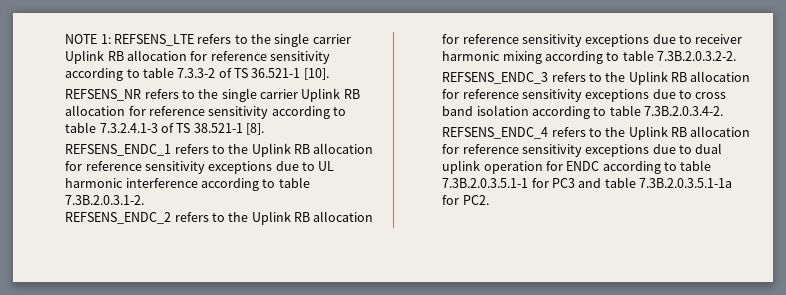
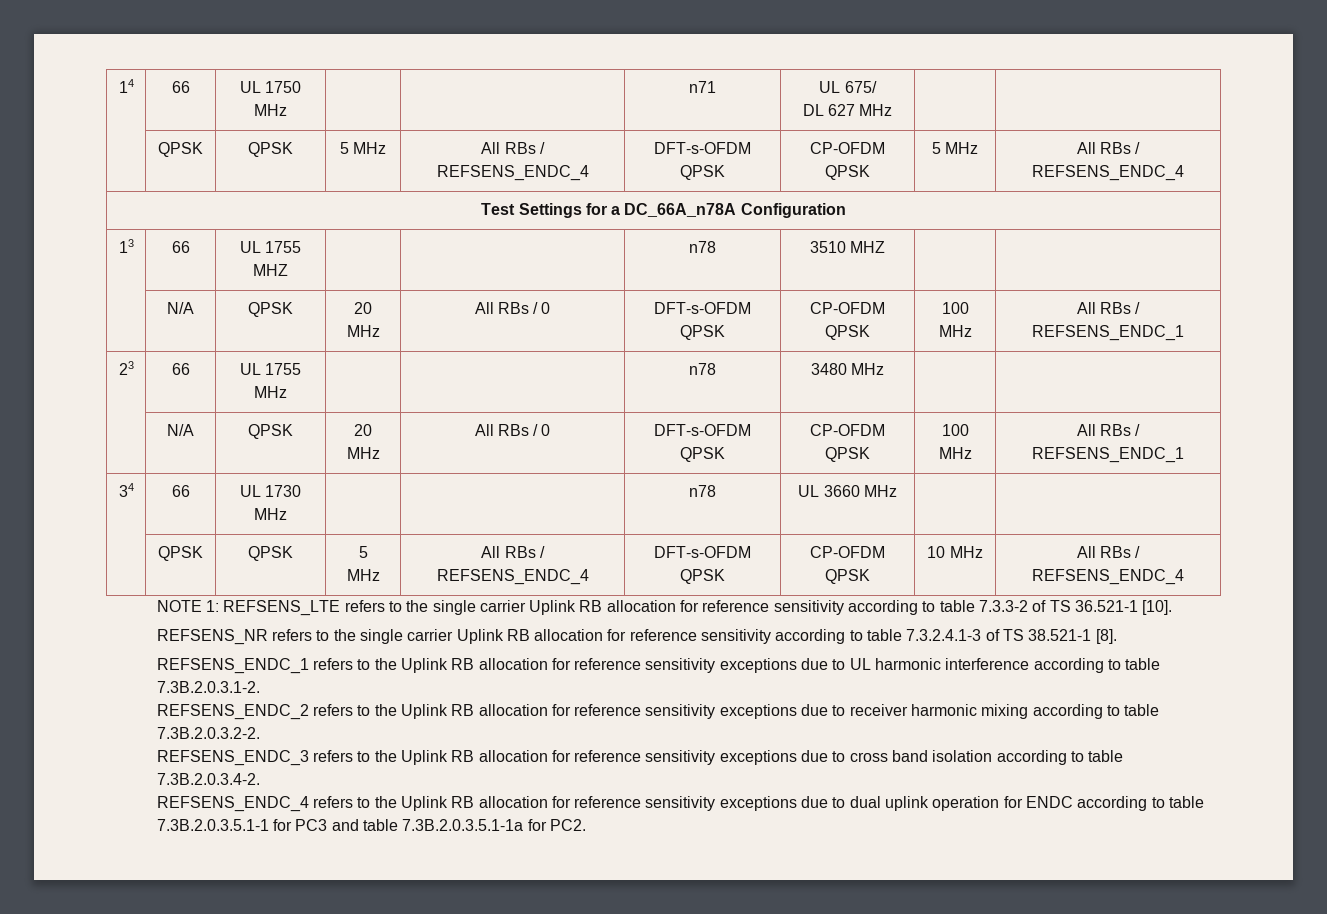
+ 14 | 66 | UL 1750 MHz | | | n71 | UL 675/
+ DL 627 MHz | |
+ | QPSK | QPSK | 5 MHz | All RBs / REFSENS_ENDC_4 | DFT-s-OFDM QPSK | CP-OFDM QPSK | 5 MHz | All RBs / REFSENS_ENDC_4
+ Test Settings for a DC_66A_n78A Configuration
+ 13 | 66 | UL 1755 MHZ | | | n78 | 3510 MHZ | |
+ | N/A | QPSK | 20 MHz | All RBs / 0 | DFT-s-OFDM QPSK | CP-OFDM QPSK | 100 MHz | All RBs / REFSENS_ENDC_1
+ 23 | 66 | UL 1755 MHz | | | n78 | 3480 MHz | |
+ | N/A | QPSK | 20 MHz | All RBs / 0 | DFT-s-OFDM QPSK | CP-OFDM QPSK | 100 MHz | All RBs / REFSENS_ENDC_1
+ 34 | 66 | UL 1730 MHz | | | n78 | UL 3660 MHz | |
+ | QPSK | QPSK | 5
+ MHz | All RBs / REFSENS_ENDC_4 | DFT-s-OFDM QPSK | CP-OFDM QPSK | 10 MHz | All RBs / REFSENS_ENDC_4

